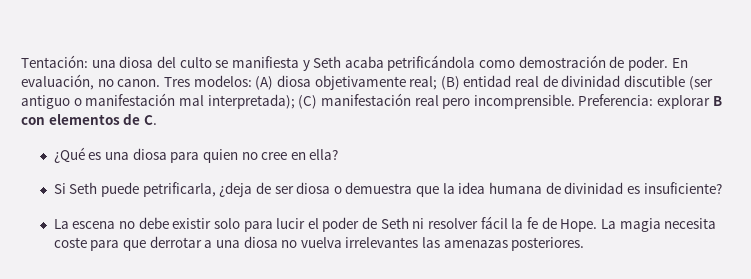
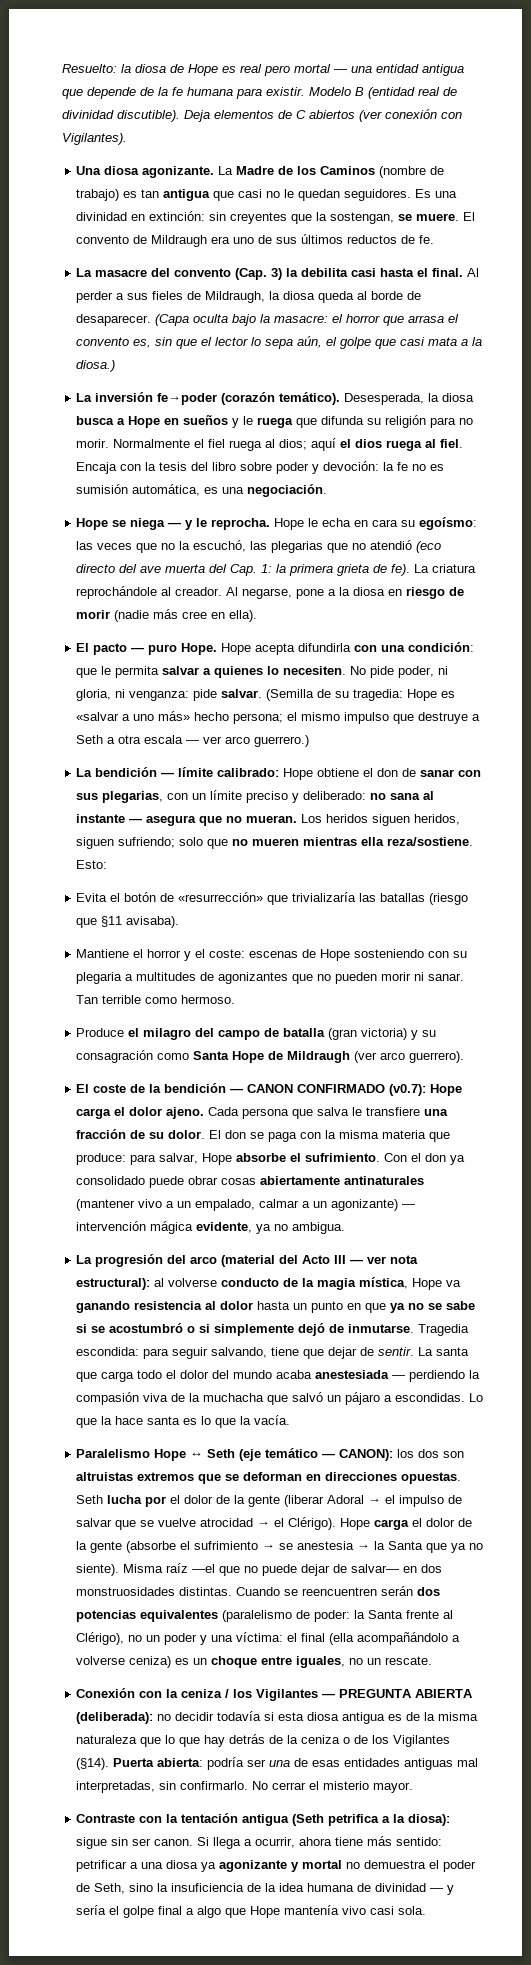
- Tentación: una diosa del culto se manifiesta y Seth acaba petrificándola como demostración de poder. En evaluación, no canon. Tres modelos: (A) diosa objetivamente real; (B) entidad real de divinidad discutible (ser antiguo o manifestación mal interpretada); (C) manifestación real pero incomprensible. Preferencia: explorar B con elementos de C.
- ¿Qué es una diosa para quien no cree en ella?
- Si Seth puede petrificarla, ¿deja de ser diosa o demuestra que la idea humana de divinidad es insuficiente?
- La escena no debe existir solo para lucir el poder de Seth ni resolver fácil la fe de Hope. La magia necesita coste para que derrotar a una diosa no vuelva irrelevantes las amenazas posteriores.
+ Resuelto: la diosa de Hope es real pero mortal — una entidad antigua que depende de la fe humana para existir. Modelo B (entidad real de divinidad discutible). Deja elementos de C abiertos (ver conexión con Vigilantes).
+ Una diosa agonizante. La Madre de los Caminos (nombre de trabajo) es tan antigua que casi no le quedan seguidores. Es una divinidad en extinción: sin creyentes que la sostengan, se muere. El convento de Mildraugh era uno de sus últimos reductos de fe.
+ La masacre del convento (Cap. 3) la debilita casi hasta el final. Al perder a sus fieles de Mildraugh, la diosa queda al borde de desaparecer. (Capa oculta bajo la masacre: el horror que arrasa el convento es, sin que el lector lo sepa aún, el golpe que casi mata a la diosa.)
+ La inversión fe→poder (corazón temático). Desesperada, la diosa busca a Hope en sueños y le ruega que difunda su religión para no morir. Normalmente el fiel ruega al dios; aquí el dios ruega al fiel. Encaja con la tesis del libro sobre poder y devoción: la fe no es sumisión automática, es una negociación.
+ Hope se niega — y le reprocha. Hope le echa en cara su egoísmo: las veces que no la escuchó, las plegarias que no atendió (eco directo del ave muerta del Cap. 1: la primera grieta de fe). La criatura reprochándole al creador. Al negarse, pone a la diosa en riesgo de morir (nadie más cree en ella).
+ El pacto — puro Hope. Hope acepta difundirla con una condición: que le permita salvar a quienes lo necesiten. No pide poder, ni gloria, ni venganza: pide salvar. (Semilla de su tragedia: Hope es «salvar a uno más» hecho persona; el mismo impulso que destruye a Seth a otra escala — ver arco guerrero.)
+ La bendición — límite calibrado: Hope obtiene el don de sanar con sus plegarias, con un límite preciso y deliberado: no sana al instante — asegura que no mueran. Los heridos siguen heridos, siguen sufriendo; solo que no mueren mientras ella reza/sostiene. Esto:
+ Evita el botón de «resurrección» que trivializaría las batallas (riesgo que §11 avisaba).
+ Mantiene el horror y el coste: escenas de Hope sosteniendo con su plegaria a multitudes de agonizantes que no pueden morir ni sanar. Tan terrible como hermoso.
+ Produce el milagro del campo de batalla (gran victoria) y su consagración como Santa Hope de Mildraugh (ver arco guerrero).
+ El coste de la bendición — CANON CONFIRMADO (v0.7): Hope carga el dolor ajeno. Cada persona que salva le transfiere una fracción de su dolor. El don se paga con la misma materia que produce: para salvar, Hope absorbe el sufrimiento. Con el don ya consolidado puede obrar cosas abiertamente antinaturales (mantener vivo a un empalado, calmar a un agonizante) — intervención mágica evidente, ya no ambigua.
+ La progresión del arco (material del Acto III — ver nota estructural): al volverse conducto de la magia mística, Hope va ganando resistencia al dolor hasta un punto en que ya no se sabe si se acostumbró o si simplemente dejó de inmutarse. Tragedia escondida: para seguir salvando, tiene que dejar de sentir. La santa que carga todo el dolor del mundo acaba anestesiada — perdiendo la compasión viva de la muchacha que salvó un pájaro a escondidas. Lo que la hace santa es lo que la vacía.
+ Paralelismo Hope ↔ Seth (eje temático — CANON): los dos son altruistas extremos que se deforman en direcciones opuestas. Seth lucha por el dolor de la gente (liberar Adoral → el impulso de salvar que se vuelve atrocidad → el Clérigo). Hope carga el dolor de la gente (absorbe el sufrimiento → se anestesia → la Santa que ya no siente). Misma raíz —el que no puede dejar de salvar— en dos monstruosidades distintas. Cuando se reencuentren serán dos potencias equivalentes (paralelismo de poder: la Santa frente al Clérigo), no un poder y una víctima: el final (ella acompañándolo a volverse ceniza) es un choque entre iguales, no un rescate.
+ Conexión con la ceniza / los Vigilantes — PREGUNTA ABIERTA (deliberada): no decidir todavía si esta diosa antigua es de la misma naturaleza que lo que hay detrás de la ceniza o de los Vigilantes (§14). Puerta abierta: podría ser una de esas entidades antiguas mal interpretadas, sin confirmarlo. No cerrar el misterio mayor.
+ Contraste con la tentación antigua (Seth petrifica a la diosa): sigue sin ser canon. Si llega a ocurrir, ahora tiene más sentido: petrificar a una diosa ya agonizante y mortal no demuestra el poder de Seth, sino la insuficiencia de la idea humana de divinidad — y sería el golpe final a algo que Hope mantenía vivo casi sola.

